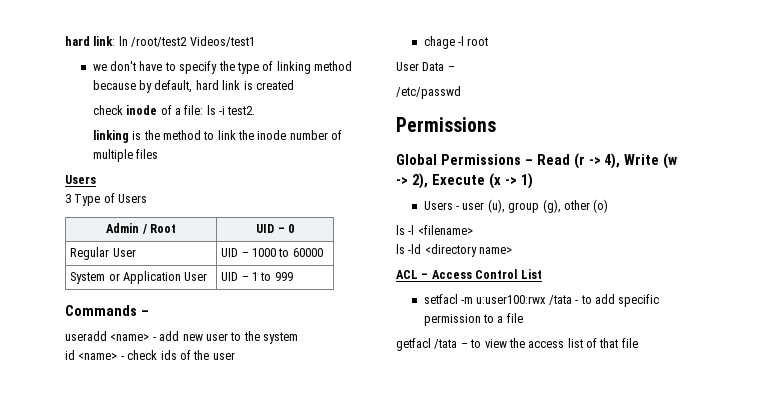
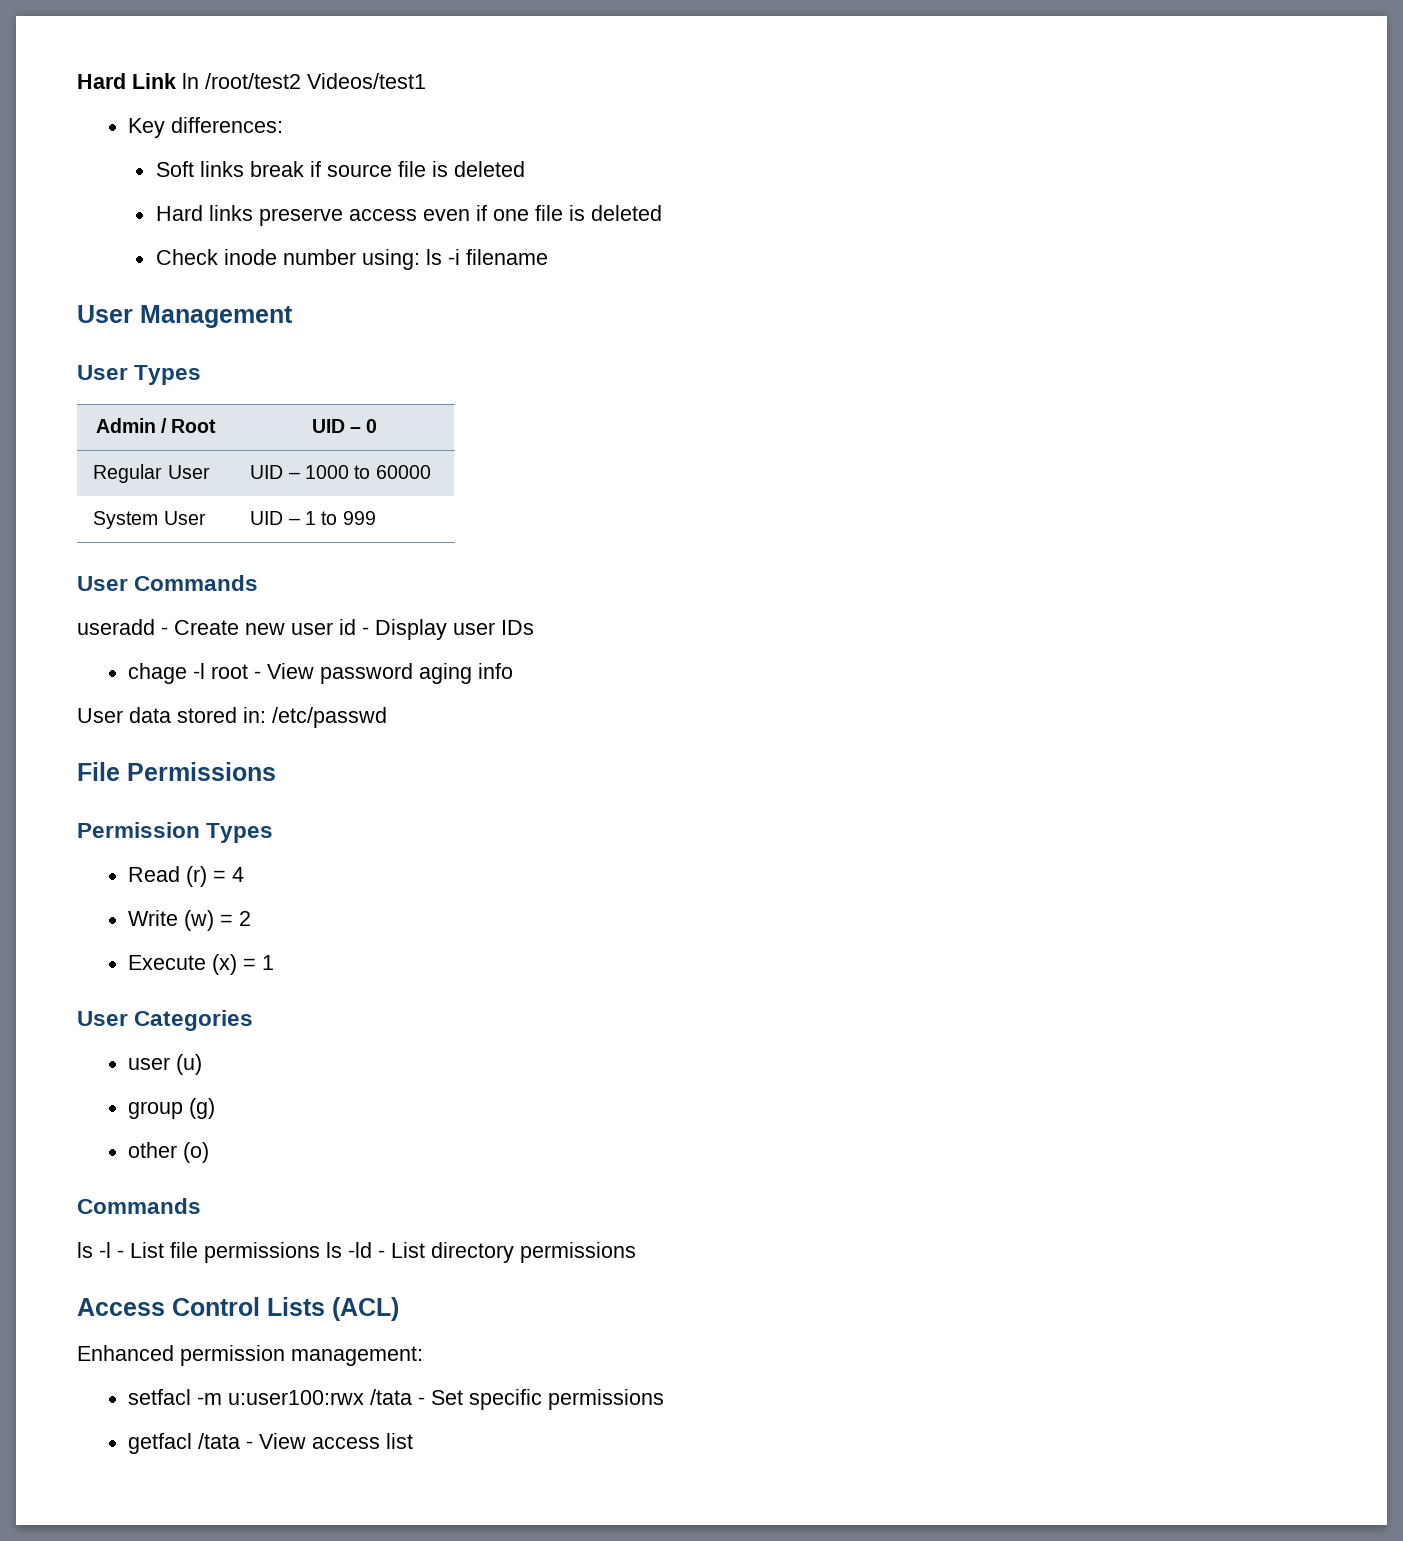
- hard link: ln /root/test2 Videos/test1
+ Hard Link ln /root/test2 Videos/test1
- we don't have to specify the type of linking method because by default, hard link is created
- check inode of a file: ls -i test2.
- linking is the method to link the inode number of multiple files
- Users
- 3 Type of Users
+ Key differences:
+ Soft links break if source file is deleted
+ Hard links preserve access even if one file is deleted
+ Check inode number using: ls -i filename
+ User Management
+ User Types
- System or Application User | UID – 1 to 999
+ System User | UID – 1 to 999
- Commands –
+ User Commands
- useradd <name> - add new user to the system
- id <name> - check ids of the user
+ useradd - Create new user id - Display user IDs
- chage -l root
- User Data –
- /etc/passwd
- Permissions
+ chage -l root - View password aging info
+ User data stored in: /etc/passwd
+ File Permissions
- Global Permissions – Read (r -> 4), Write (w -> 2), Execute (x -> 1)
- Users - user (u), group (g), other (o)
+ Permission Types
+ Read (r) = 4
+ Write (w) = 2
+ Execute (x) = 1
+ User Categories
+ user (u)
+ group (g)
+ other (o)
+ Commands
- ls -l <filename>
- ls -ld <directory name>
- ACL – Access Control List
+ ls -l - List file permissions ls -ld - List directory permissions
+ Access Control Lists (ACL)
+ Enhanced permission management:
- setfacl -m u:user100:rwx /tata - to add specific permission to a file
- getfacl /tata – to view the access list of that file
+ setfacl -m u:user100:rwx /tata - Set specific permissions
+ getfacl /tata - View access list

